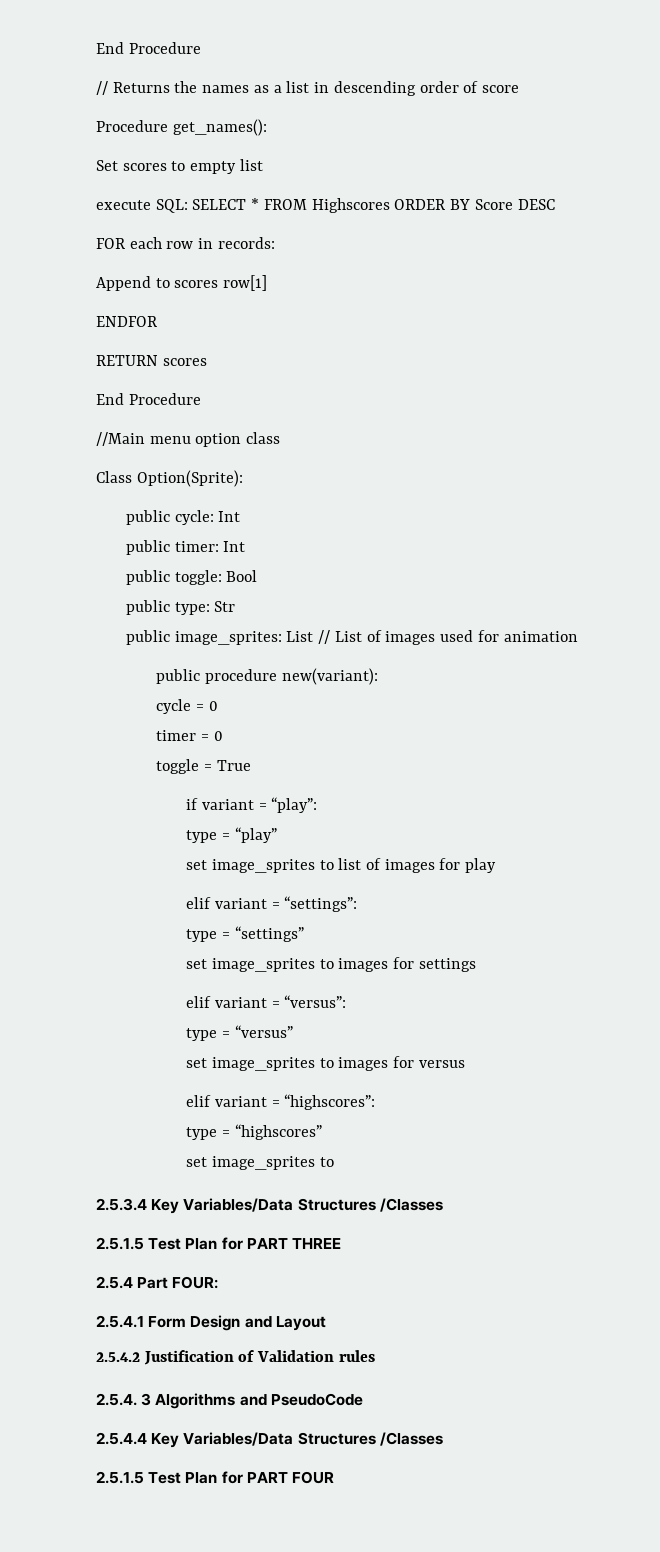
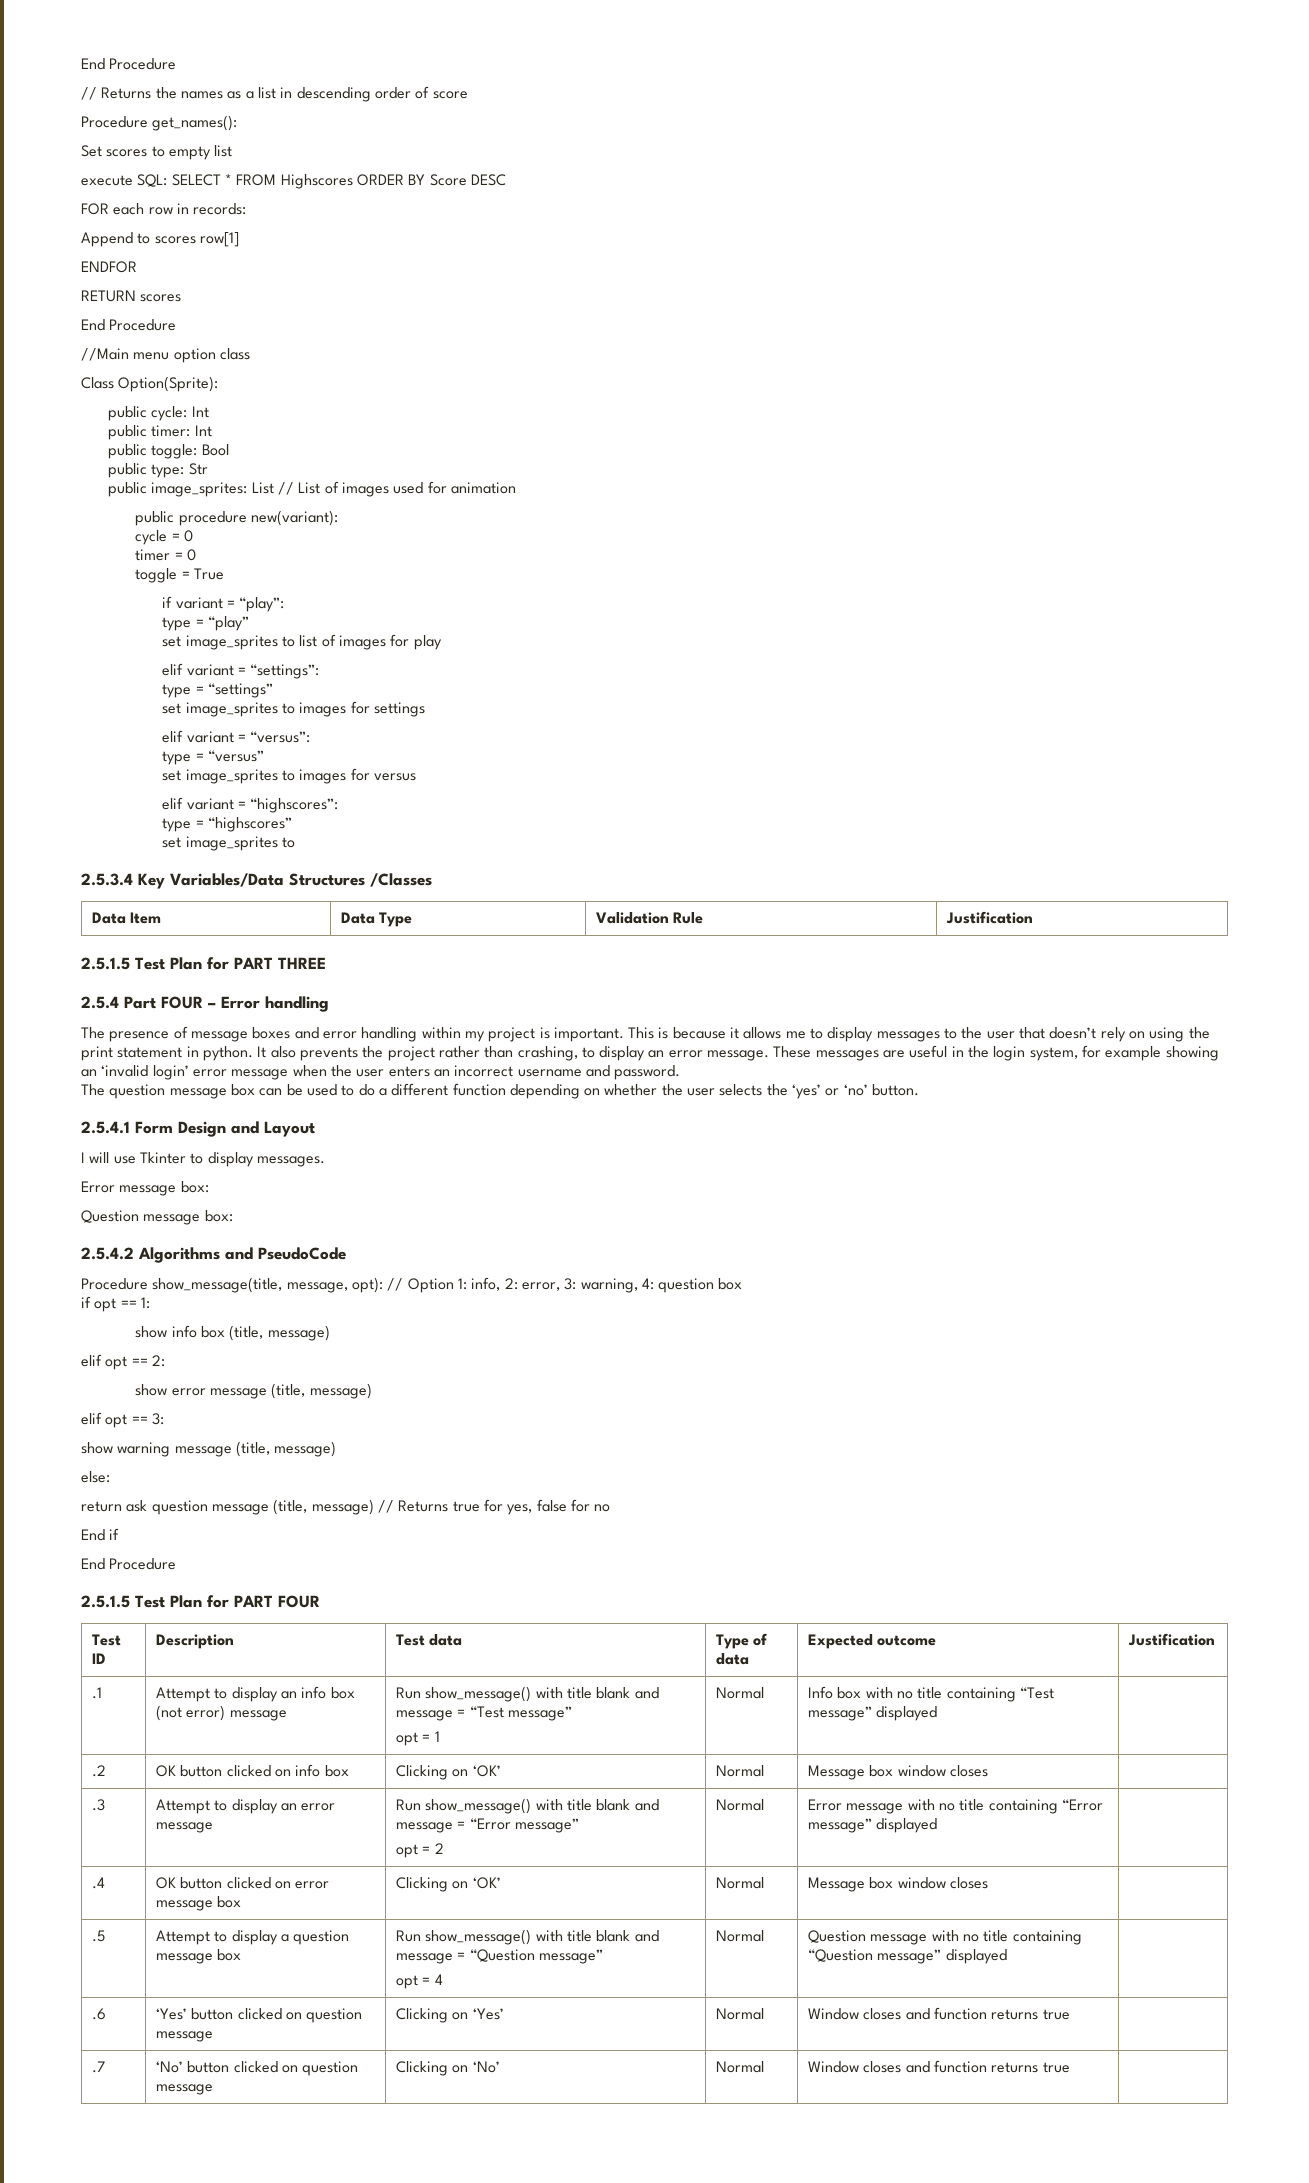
+ Data Item | Data Type | Validation Rule | Justification
- 2.5.4 Part FOUR:
+ 2.5.4 Part FOUR – Error handling
+ The presence of message boxes and error handling within my project is important. This is because it allows me to display messages to the user that doesn’t rely on using the print statement in python. It also prevents the project rather than crashing, to display an error message. These messages are useful in the login system, for example showing an ‘invalid login’ error message when the user enters an incorrect username and password.
+ The question message box can be used to do a different function depending on whether the user selects the ‘yes’ or ‘no’ button.
- 2.5.4.2 Justification of Validation rules
- 2.5.4. 3 Algorithms and PseudoCode
- 2.5.4.4 Key Variables/Data Structures /Classes
+ I will use Tkinter to display messages.
+ Error message box:
+ Question message box:
+ 2.5.4.2 Algorithms and PseudoCode
+ Procedure show_message(title, message, opt): // Option 1: info, 2: error, 3: warning, 4: question box
+ if opt == 1:
+ show info box (title, message)
+ elif opt == 2:
+ show error message (title, message)
+ elif opt == 3:
+ show warning message (title, message)
+ else:
+ return ask question message (title, message) // Returns true for yes, false for no
+ End if
+ End Procedure
+ Test ID | Description | Test data | Type of data | Expected outcome | Justification
+ .1 | Attempt to display an info box (not error) message | Run show_message() with title blank and message = “Test message”
+ opt = 1 | Normal | Info box with no title containing “Test message” displayed |
+ .2 | OK button clicked on info box | Clicking on ‘OK’ | Normal | Message box window closes |
+ .3 | Attempt to display an error message | Run show_message() with title blank and message = “Error message”
+ opt = 2 | Normal | Error message with no title containing “Error message” displayed |
+ .4 | OK button clicked on error message box | Clicking on ‘OK’ | Normal | Message box window closes |
+ .5 | Attempt to display a question message box | Run show_message() with title blank and message = “Question message”
+ opt = 4 | Normal | Question message with no title containing “Question message” displayed |
+ .6 | ‘Yes’ button clicked on question message | Clicking on ‘Yes’ | Normal | Window closes and function returns true |
+ .7 | ‘No’ button clicked on question message | Clicking on ‘No’ | Normal | Window closes and function returns true |

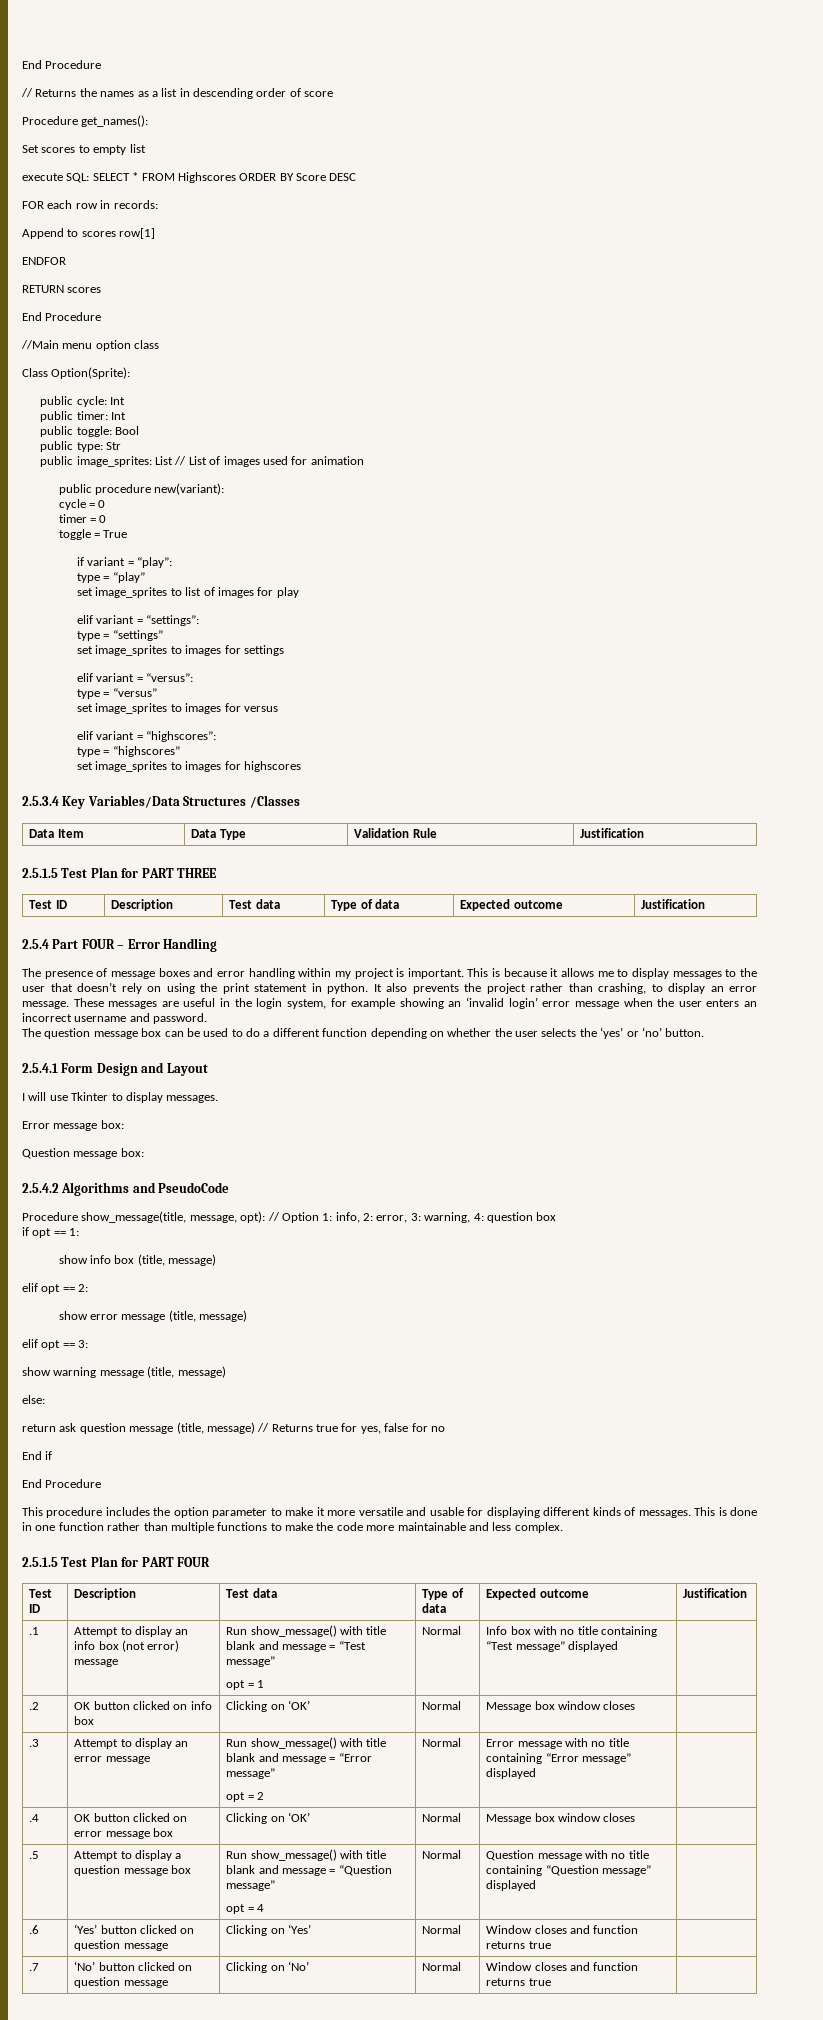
  type = “highscores”
- set image_sprites to
+ set image_sprites to images for highscores
  2.5.1.5 Test Plan for PART THREE
+ Test ID | Description | Test data | Type of data | Expected outcome | Justification
- 2.5.4 Part FOUR – Error handling
+ 2.5.4 Part FOUR – Error Handling
+ This procedure includes the option parameter to make it more versatile and usable for displaying different kinds of messages. This is done in one function rather than multiple functions to make the code more maintainable and less complex.

